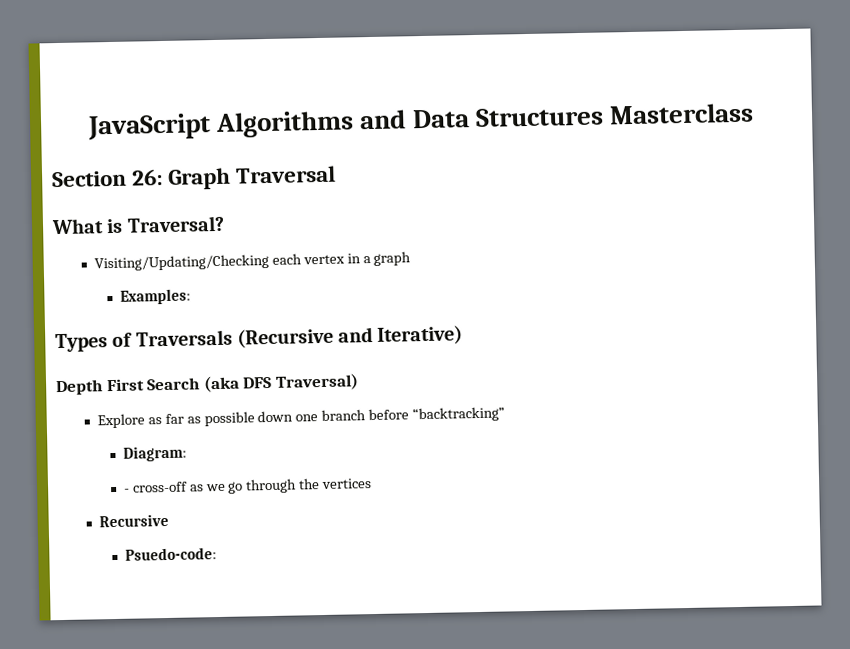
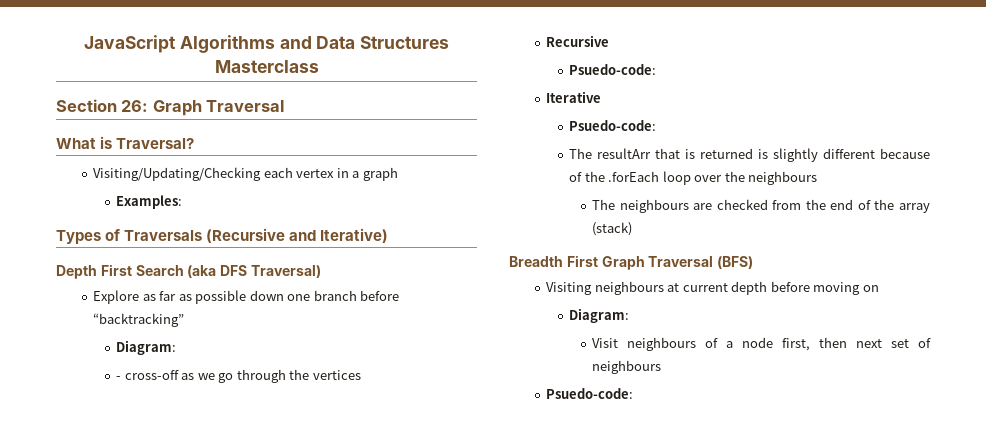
+ Iterative
+ Psuedo-code:
+ The resultArr that is returned is slightly different because of the .forEach loop over the neighbours
+ The neighbours are checked from the end of the array (stack)
+ Breadth First Graph Traversal (BFS)
+ Visiting neighbours at current depth before moving on
+ Diagram:
+ Visit neighbours of a node first, then next set of neighbours
+ Psuedo-code:

